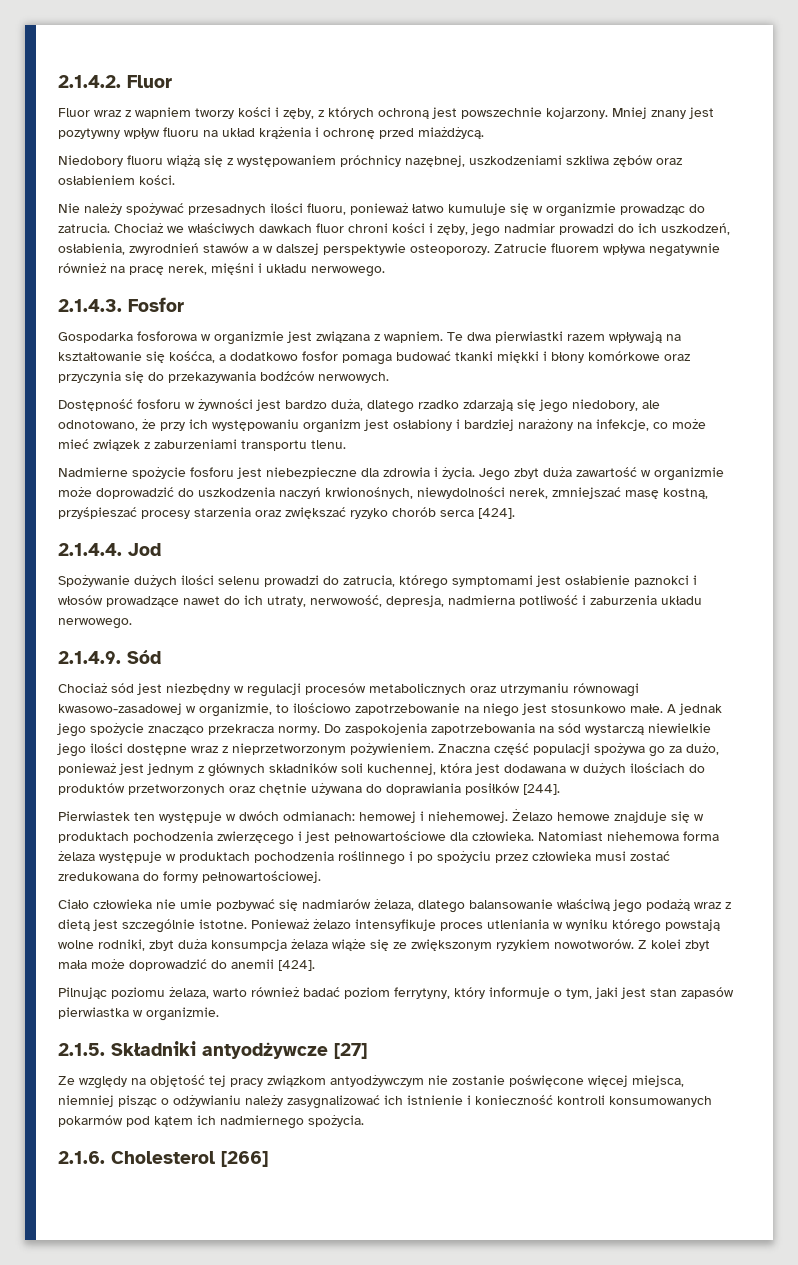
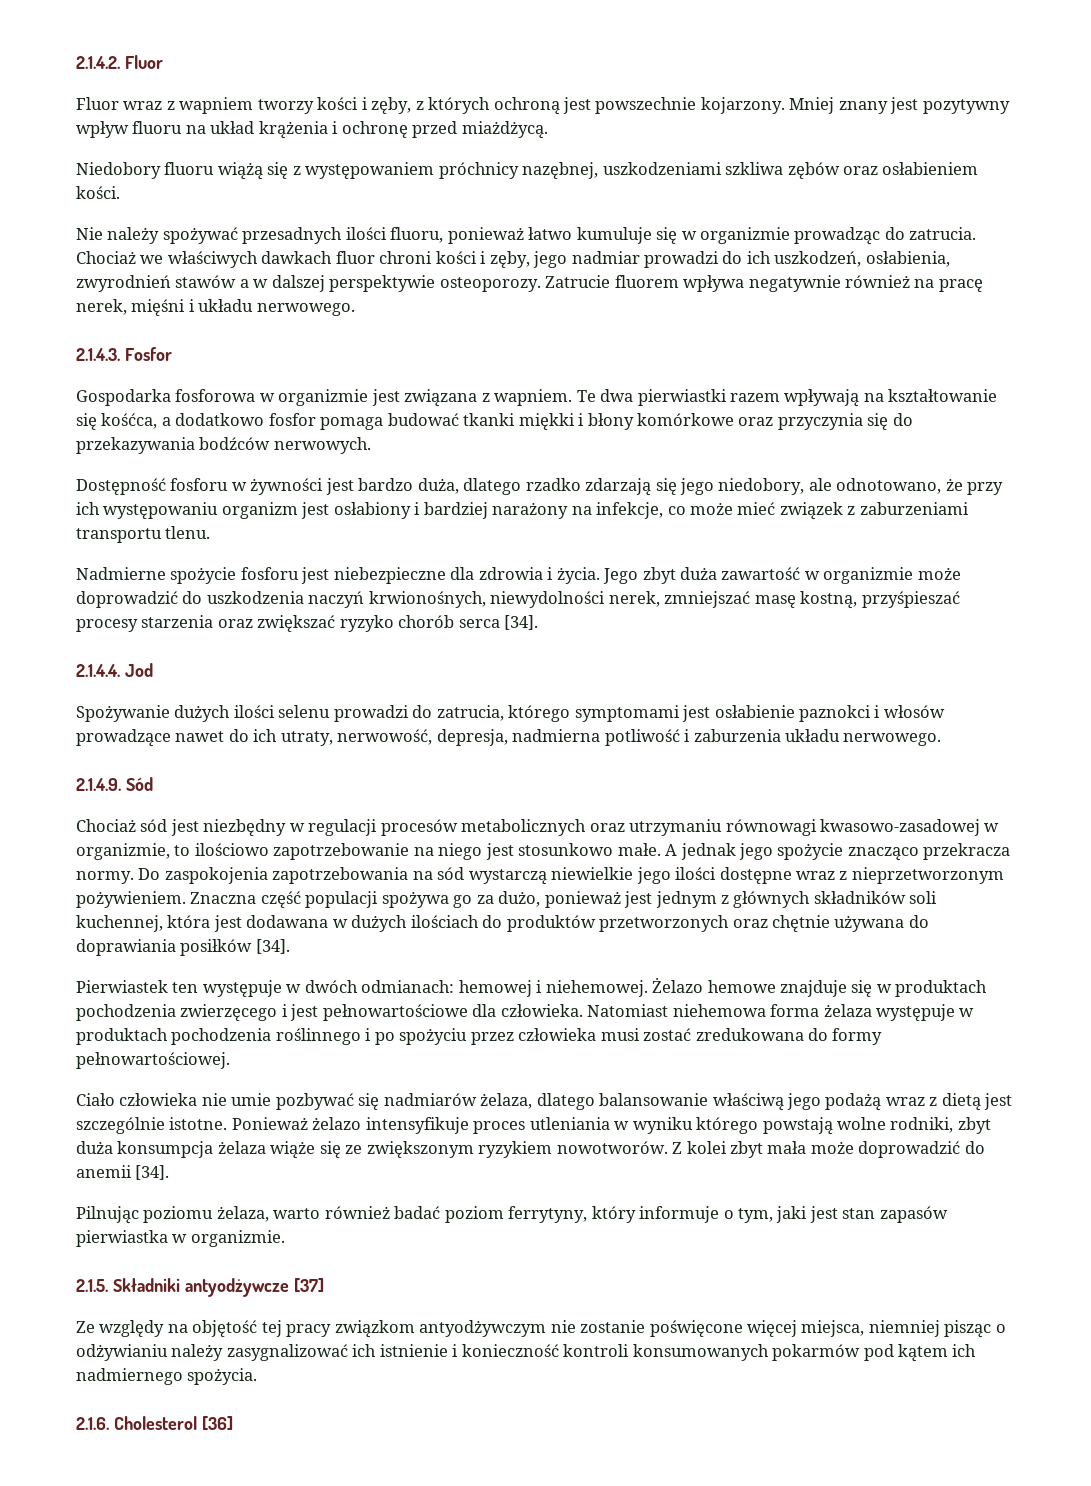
- Jego zbyt duża zawartość w organizmie może doprowadzić do uszkodzenia naczyń krwionośnych, niewydolności nerek, zmniejszać masę kostną, przyśpieszać procesy starzenia oraz zwiększać ryzyko chorób serca [424].
+ Jego zbyt duża zawartość w organizmie może doprowadzić do uszkodzenia naczyń krwionośnych, niewydolności nerek, zmniejszać masę kostną, przyśpieszać procesy starzenia oraz zwiększać ryzyko chorób serca [34].
- Znaczna część populacji spożywa go za dużo, ponieważ jest jednym z głównych składników soli kuchennej, która jest dodawana w dużych ilościach do produktów przetworzonych oraz chętnie używana do doprawiania posiłków [244].
+ Znaczna część populacji spożywa go za dużo, ponieważ jest jednym z głównych składników soli kuchennej, która jest dodawana w dużych ilościach do produktów przetworzonych oraz chętnie używana do doprawiania posiłków [34].
- Z kolei zbyt mała może doprowadzić do anemii [424].
+ Z kolei zbyt mała może doprowadzić do anemii [34].
- 2.1.5. Składniki antyodżywcze [27]
+ 2.1.5. Składniki antyodżywcze [37]
- 2.1.6. Cholesterol [266]
+ 2.1.6. Cholesterol [36]

